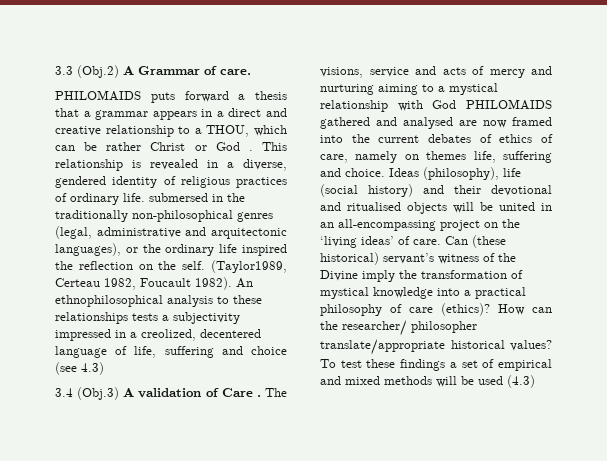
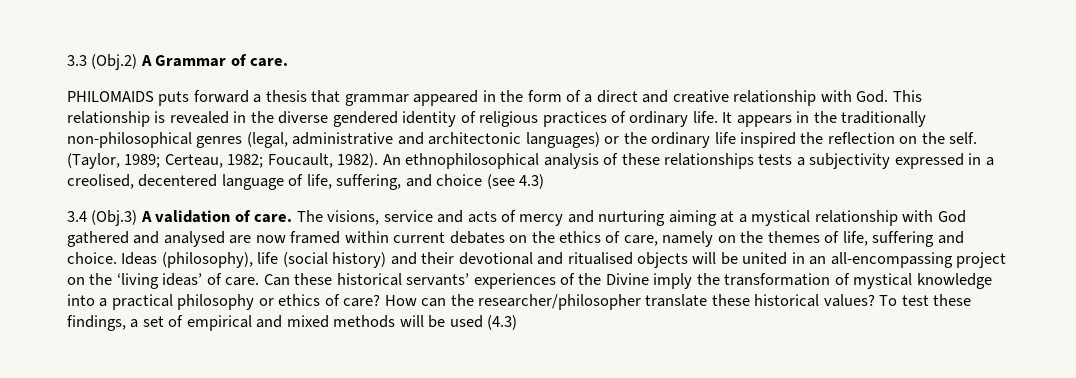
- PHILOMAIDS puts forward a thesis that a grammar appears in a direct and creative relationship to a THOU, which can be rather Christ or God . This relationship is revealed in a diverse, gendered identity of religious practices of ordinary life. submersed in the traditionally non-philosophical genres (legal, administrative and arquitectonic languages), or the ordinary life inspired the reflection on the self.
+ PHILOMAIDS puts forward a thesis that grammar appeared in the form of a direct and creative relationship with God. This relationship is revealed in the diverse gendered identity of religious practices of ordinary life. It appears in the traditionally non-philosophical genres (legal, administrative and architectonic languages) or the ordinary life inspired the reflection on the self.
- (Taylor1989, Certeau 1982, Foucault 1982).
+ (Taylor, 1989; Certeau, 1982; Foucault, 1982).
- An ethnophilosophical analysis to these relationships tests a subjectivity impressed in a creolized, decentered language of life, suffering and choice (see 4.3)
+ An ethnophilosophical analysis of these relationships tests a subjectivity expressed in a creolised, decentered language of life, suffering, and choice (see 4.3)
- 3.4 (Obj.3) A validation of Care .
+ 3.4 (Obj.3) A validation of care.
- The visions, service and acts of mercy and nurturing aiming to a mystical relationship with God PHILOMAIDS gathered and analysed are now framed into the current debates of ethics of care, namely on themes life, suffering and choice.
+ The visions, service and acts of mercy and nurturing aiming at a mystical relationship with God gathered and analysed are now framed within current debates on the ethics of care, namely on the themes of life, suffering and choice.
- Can (these historical) servant’s witness of the Divine imply the transformation of mystical knowledge into a practical philosophy of care (ethics)? How can the researcher/ philosopher translate/appropriate historical values?
+ Can these historical servants’ experiences of the Divine imply the transformation of mystical knowledge into a practical philosophy or ethics of care? How can the researcher/philosopher translate these historical values?
- To test these findings a set of empirical and mixed methods will be used (4.3)
+ To test these findings, a set of empirical and mixed methods will be used (4.3)

